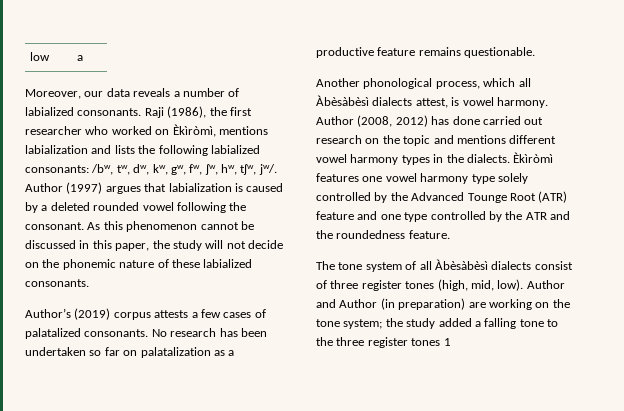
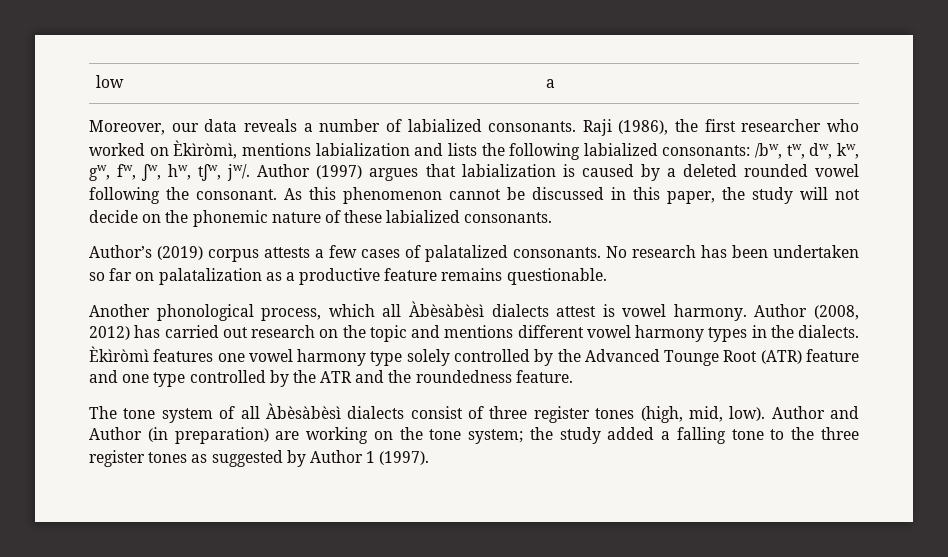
- Another phonological process, which all Àbèsàbèsì dialects attest, is vowel harmony.
+ Another phonological process, which all Àbèsàbèsì dialects attest is vowel harmony.
- Author (2008, 2012) has done carried out research on the topic and mentions different vowel harmony types in the dialects.
+ Author (2008, 2012) has carried out research on the topic and mentions different vowel harmony types in the dialects.
- Author and Author (in preparation) are working on the tone system; the study added a falling tone to the three register tones 1
+ Author and Author (in preparation) are working on the tone system; the study added a falling tone to the three register tones as suggested by Author 1 (1997).

